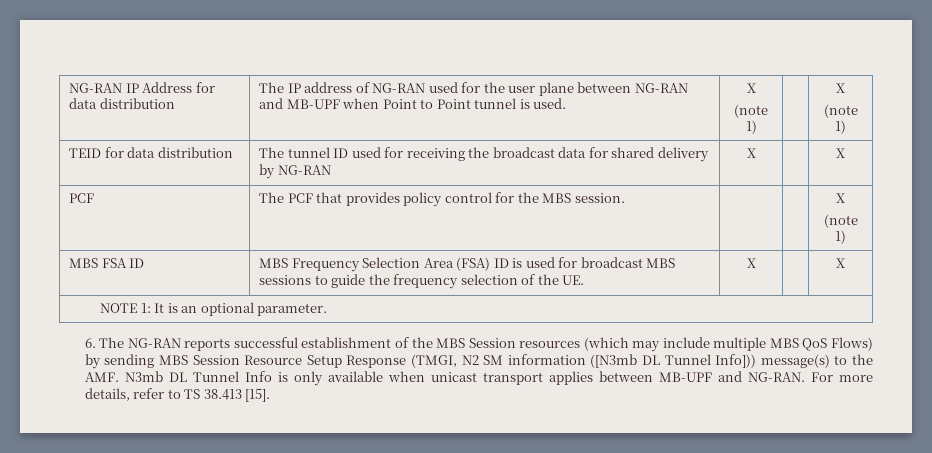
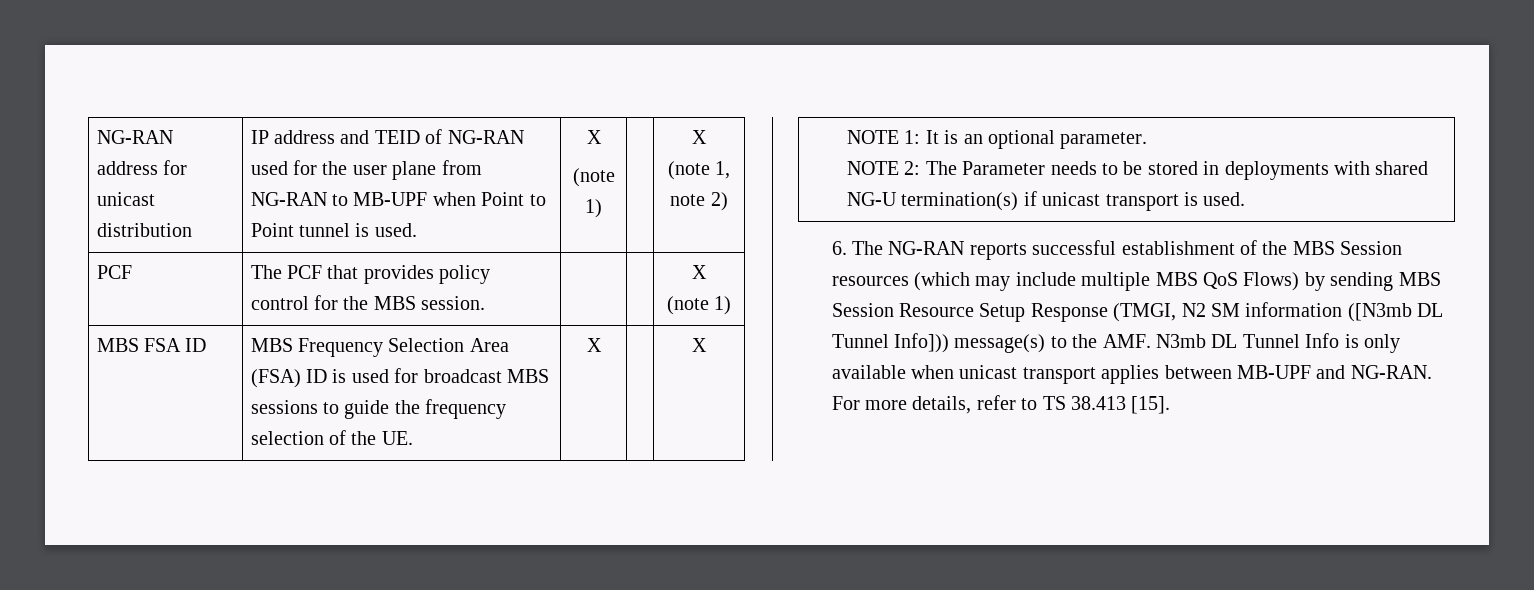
- NG-RAN IP Address for data distribution | The IP address of NG-RAN used for the user plane between NG-RAN and MB-UPF when Point to Point tunnel is used. | X
+ NG-RAN address for unicast distribution | IP address and TEID of NG-RAN used for the user plane from NG-RAN to MB-UPF when Point to Point tunnel is used. | X
  (note 1) | | X
- (note 1)
- TEID for data distribution | The tunnel ID used for receiving the broadcast data for shared delivery by NG-RAN | X | | X
+ (note 1, note 2)
  NOTE 1: It is an optional parameter.
+ NOTE 2: The Parameter needs to be stored in deployments with shared NG-U termination(s) if unicast transport is used.

